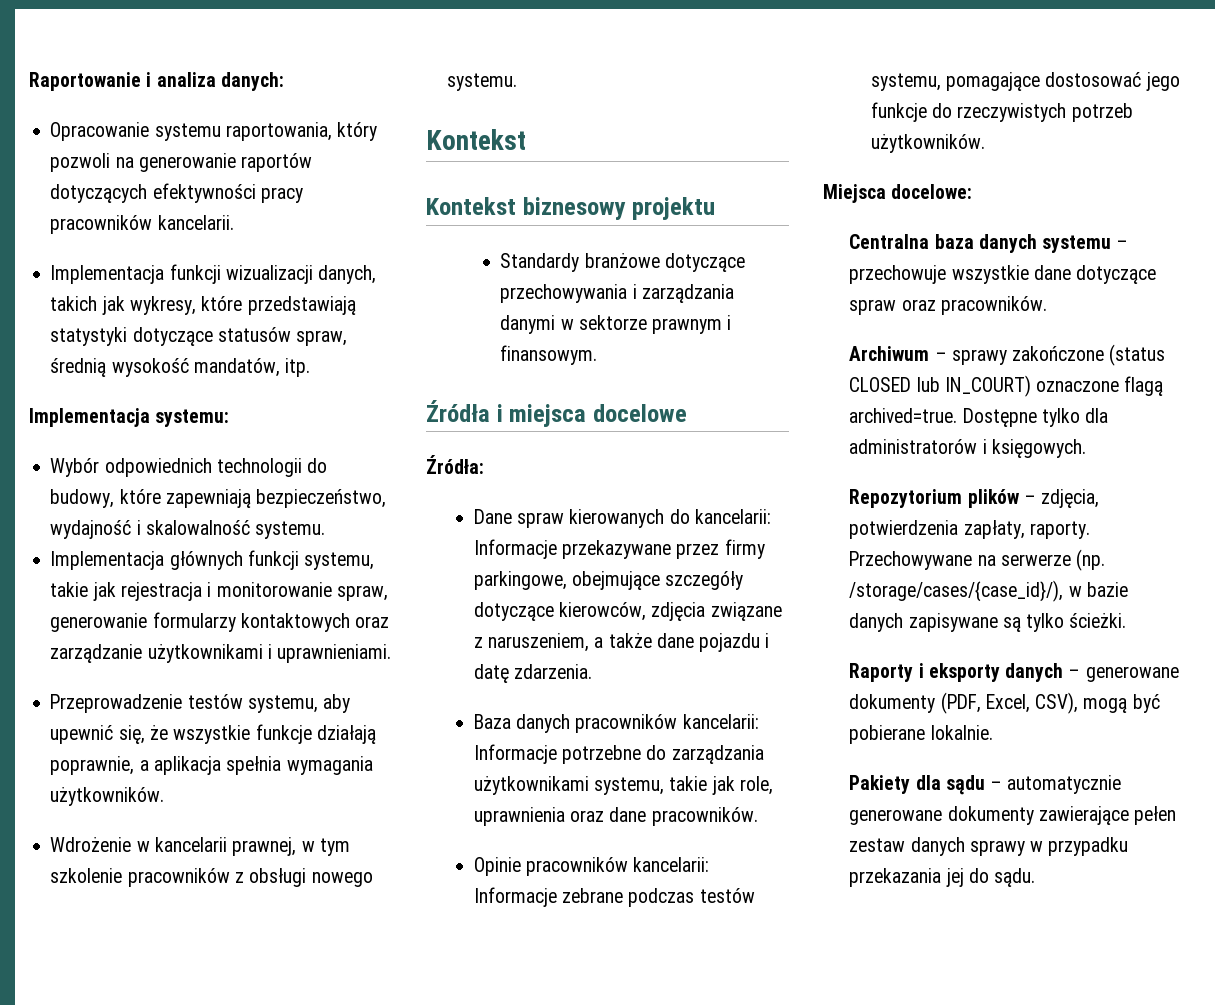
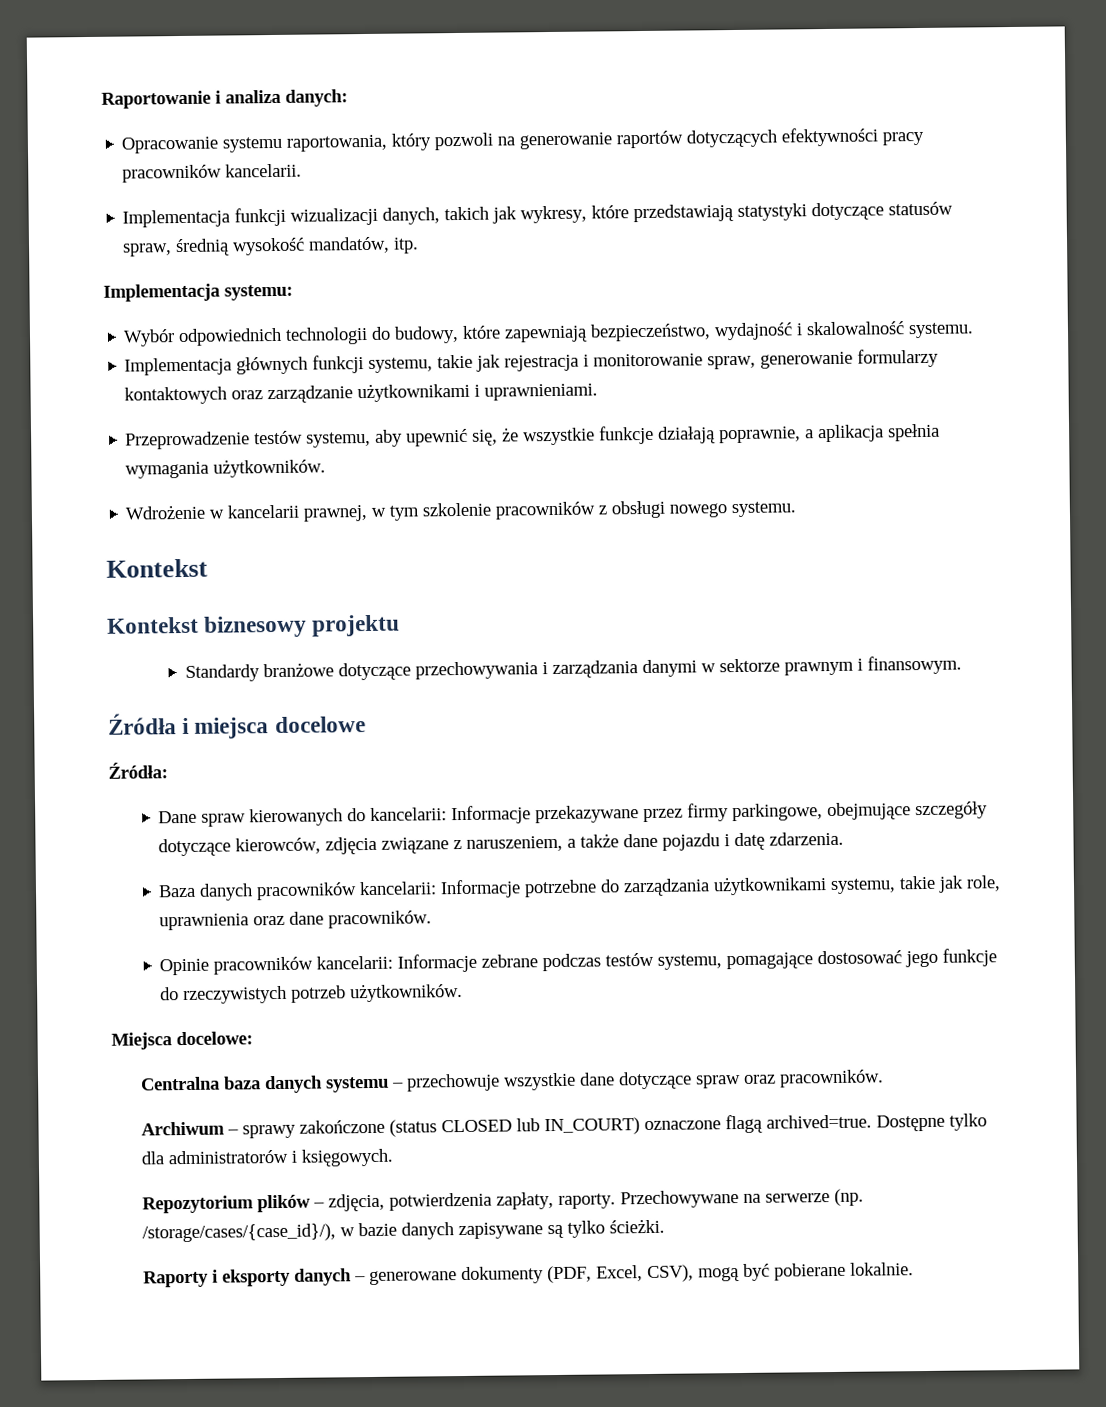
- Pakiety dla sądu – automatycznie generowane dokumenty zawierające pełen zestaw danych sprawy w przypadku przekazania jej do sądu.

